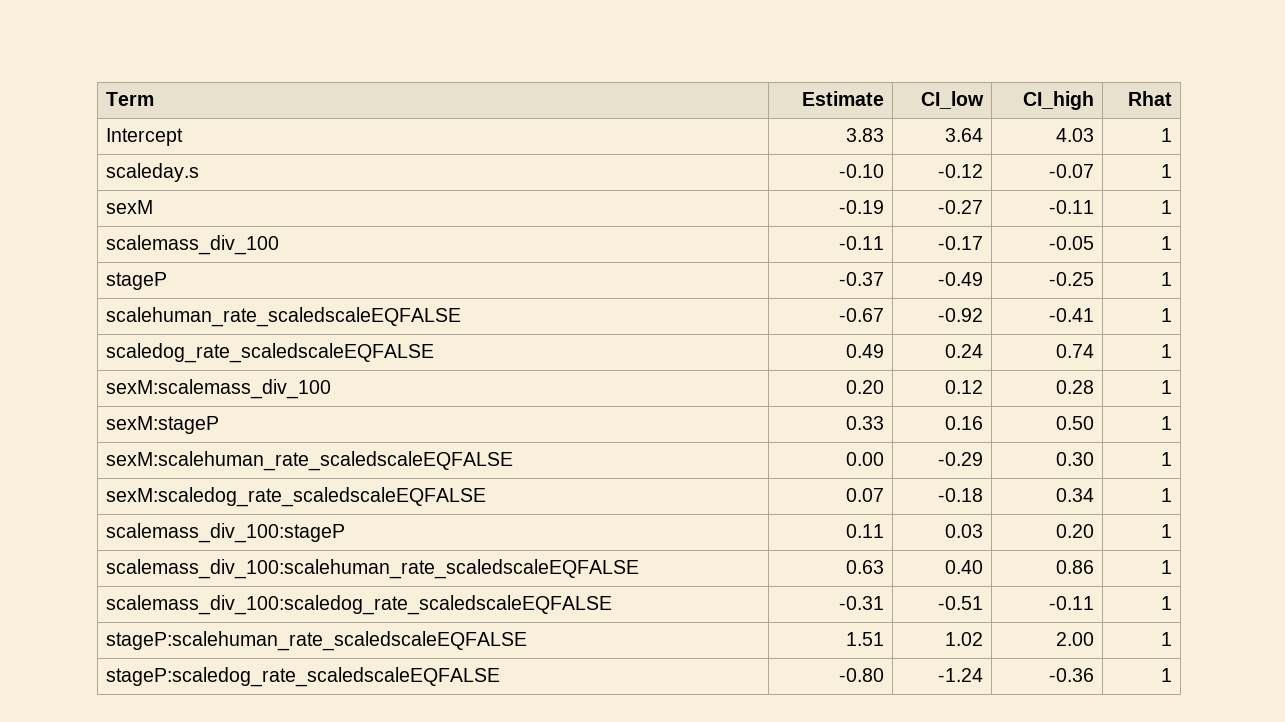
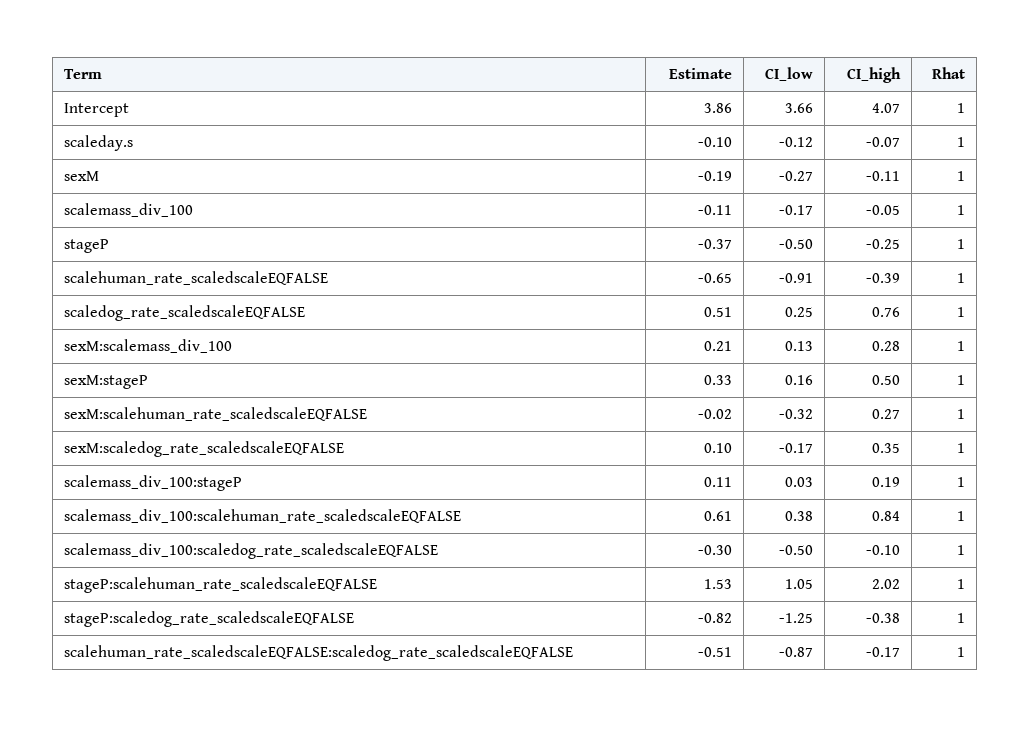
- Intercept | 3.83 | 3.64 | 4.03 | 1
+ Intercept | 3.86 | 3.66 | 4.07 | 1
- stageP | -0.37 | -0.49 | -0.25 | 1
+ stageP | -0.37 | -0.50 | -0.25 | 1
- scalehuman_rate_scaledscaleEQFALSE | -0.67 | -0.92 | -0.41 | 1
+ scalehuman_rate_scaledscaleEQFALSE | -0.65 | -0.91 | -0.39 | 1
- scaledog_rate_scaledscaleEQFALSE | 0.49 | 0.24 | 0.74 | 1
+ scaledog_rate_scaledscaleEQFALSE | 0.51 | 0.25 | 0.76 | 1
- sexM:scalemass_div_100 | 0.20 | 0.12 | 0.28 | 1
+ sexM:scalemass_div_100 | 0.21 | 0.13 | 0.28 | 1
- sexM:scalehuman_rate_scaledscaleEQFALSE | 0.00 | -0.29 | 0.30 | 1
+ sexM:scalehuman_rate_scaledscaleEQFALSE | -0.02 | -0.32 | 0.27 | 1
- sexM:scaledog_rate_scaledscaleEQFALSE | 0.07 | -0.18 | 0.34 | 1
+ sexM:scaledog_rate_scaledscaleEQFALSE | 0.10 | -0.17 | 0.35 | 1
- scalemass_div_100:stageP | 0.11 | 0.03 | 0.20 | 1
+ scalemass_div_100:stageP | 0.11 | 0.03 | 0.19 | 1
- scalemass_div_100:scalehuman_rate_scaledscaleEQFALSE | 0.63 | 0.40 | 0.86 | 1
+ scalemass_div_100:scalehuman_rate_scaledscaleEQFALSE | 0.61 | 0.38 | 0.84 | 1
- scalemass_div_100:scaledog_rate_scaledscaleEQFALSE | -0.31 | -0.51 | -0.11 | 1
+ scalemass_div_100:scaledog_rate_scaledscaleEQFALSE | -0.30 | -0.50 | -0.10 | 1
- stageP:scalehuman_rate_scaledscaleEQFALSE | 1.51 | 1.02 | 2.00 | 1
+ stageP:scalehuman_rate_scaledscaleEQFALSE | 1.53 | 1.05 | 2.02 | 1
- stageP:scaledog_rate_scaledscaleEQFALSE | -0.80 | -1.24 | -0.36 | 1
+ stageP:scaledog_rate_scaledscaleEQFALSE | -0.82 | -1.25 | -0.38 | 1
+ scalehuman_rate_scaledscaleEQFALSE:scaledog_rate_scaledscaleEQFALSE | -0.51 | -0.87 | -0.17 | 1

